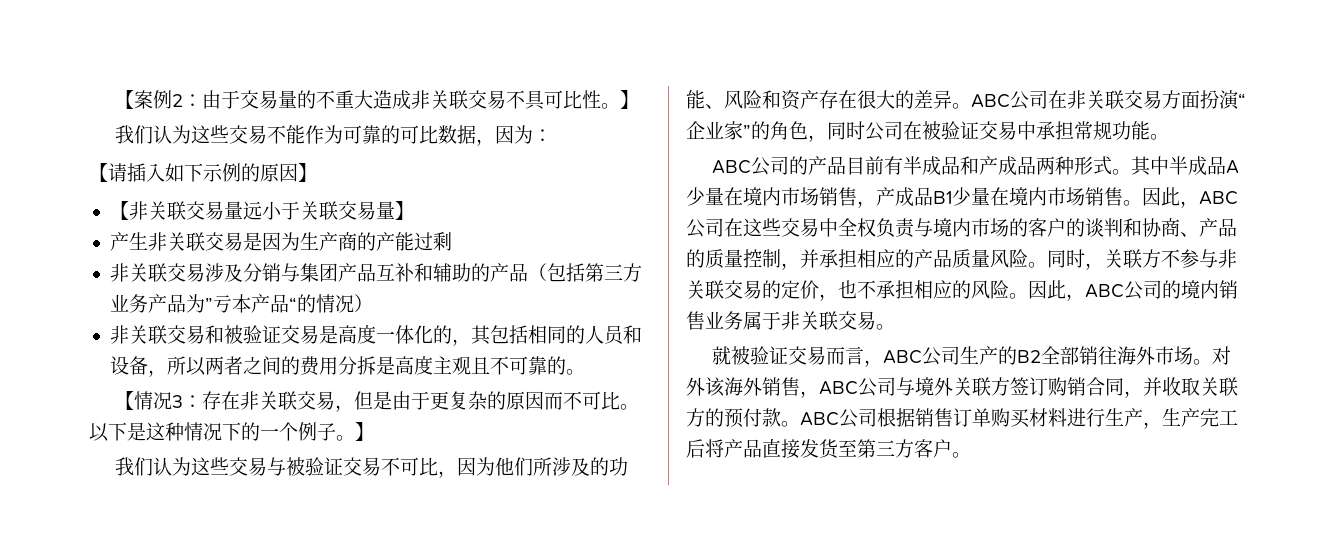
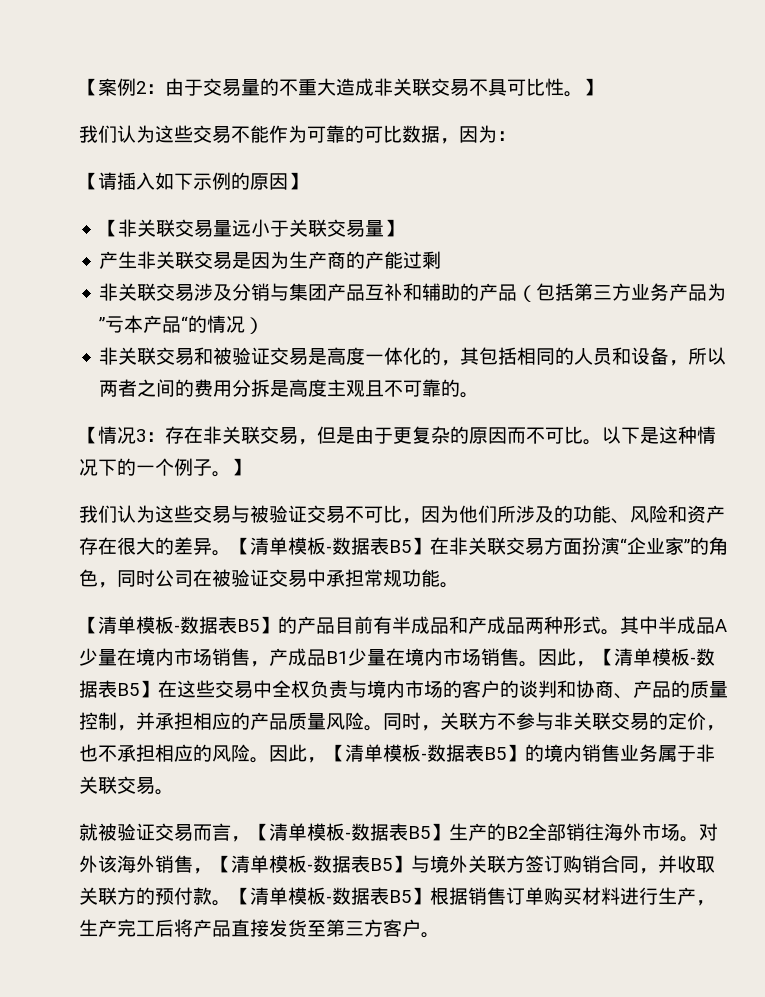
- ABC公司在非关联交易方面扮演“企业家”的角色，同时公司在被验证交易中承担常规功能。
+ 【清单模板-数据表B5】在非关联交易方面扮演“企业家”的角色，同时公司在被验证交易中承担常规功能。
- ABC公司的产品目前有半成品和产成品两种形式。
+ 【清单模板-数据表B5】的产品目前有半成品和产成品两种形式。
- 因此，ABC公司在这些交易中全权负责与境内市场的客户的谈判和协商、产品的质量控制，并承担相应的产品质量风险。
+ 因此，【清单模板-数据表B5】在这些交易中全权负责与境内市场的客户的谈判和协商、产品的质量控制，并承担相应的产品质量风险。
- 因此，ABC公司的境内销售业务属于非关联交易。
+ 因此，【清单模板-数据表B5】的境内销售业务属于非关联交易。
- 就被验证交易而言，ABC公司生产的B2全部销往海外市场。
+ 就被验证交易而言，【清单模板-数据表B5】生产的B2全部销往海外市场。
- 对外该海外销售，ABC公司与境外关联方签订购销合同，并收取关联方的预付款。
+ 对外该海外销售，【清单模板-数据表B5】与境外关联方签订购销合同，并收取关联方的预付款。
- ABC公司根据销售订单购买材料进行生产，生产完工后将产品直接发货至第三方客户。
+ 【清单模板-数据表B5】根据销售订单购买材料进行生产，生产完工后将产品直接发货至第三方客户。

